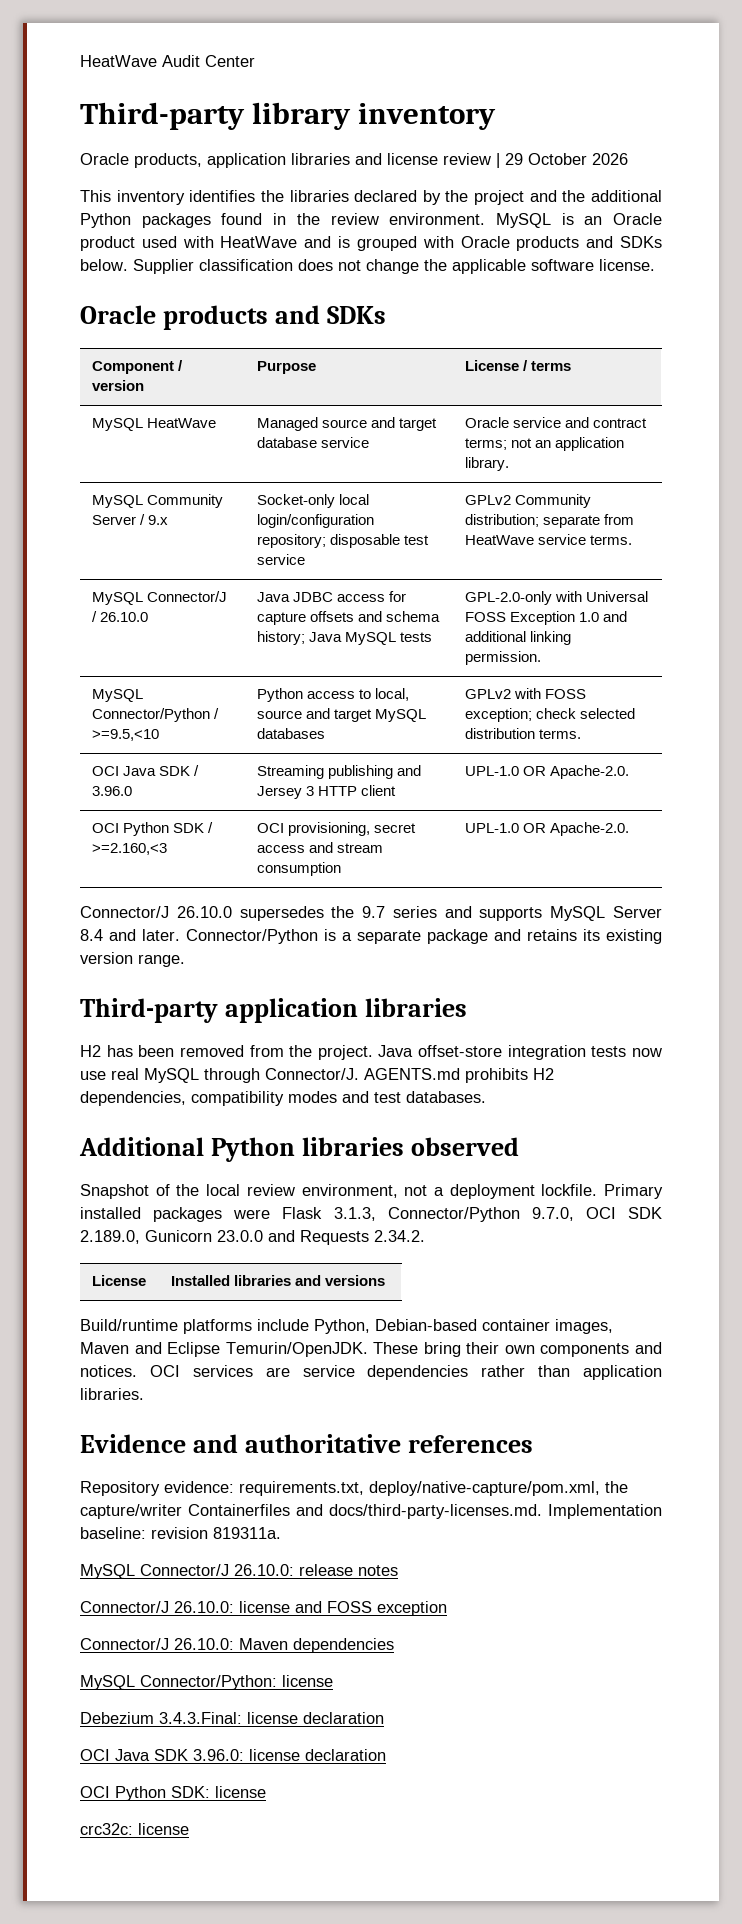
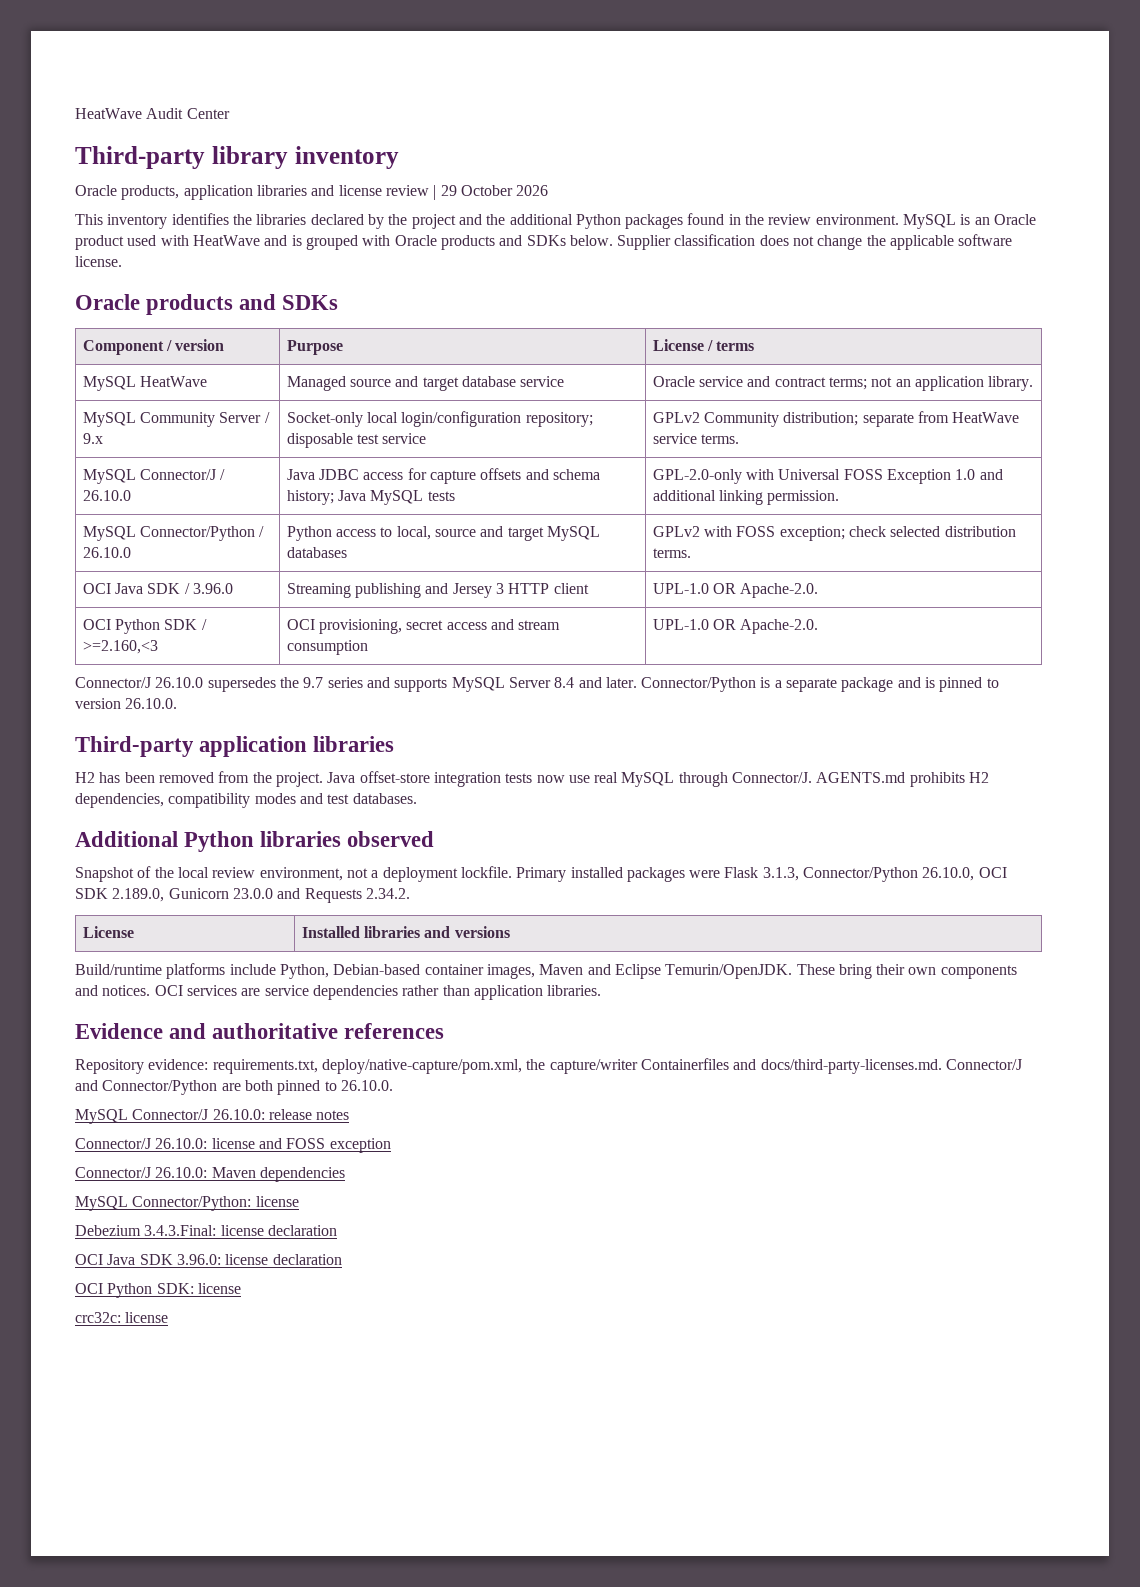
- MySQL Connector/Python / >=9.5,<10 | Python access to local, source and target MySQL databases | GPLv2 with FOSS exception; check selected distribution terms.
+ MySQL Connector/Python / 26.10.0 | Python access to local, source and target MySQL databases | GPLv2 with FOSS exception; check selected distribution terms.
- Connector/Python is a separate package and retains its existing version range.
+ Connector/Python is a separate package and is pinned to version 26.10.0.
- Primary installed packages were Flask 3.1.3, Connector/Python 9.7.0, OCI SDK 2.189.0, Gunicorn 23.0.0 and Requests 2.34.2.
+ Primary installed packages were Flask 3.1.3, Connector/Python 26.10.0, OCI SDK 2.189.0, Gunicorn 23.0.0 and Requests 2.34.2.
- Repository evidence: requirements.txt, deploy/native-capture/pom.xml, the capture/writer Containerfiles and docs/third-party-licenses.md. Implementation baseline: revision 819311a.
+ Repository evidence: requirements.txt, deploy/native-capture/pom.xml, the capture/writer Containerfiles and docs/third-party-licenses.md. Connector/J and Connector/Python are both pinned to 26.10.0.

